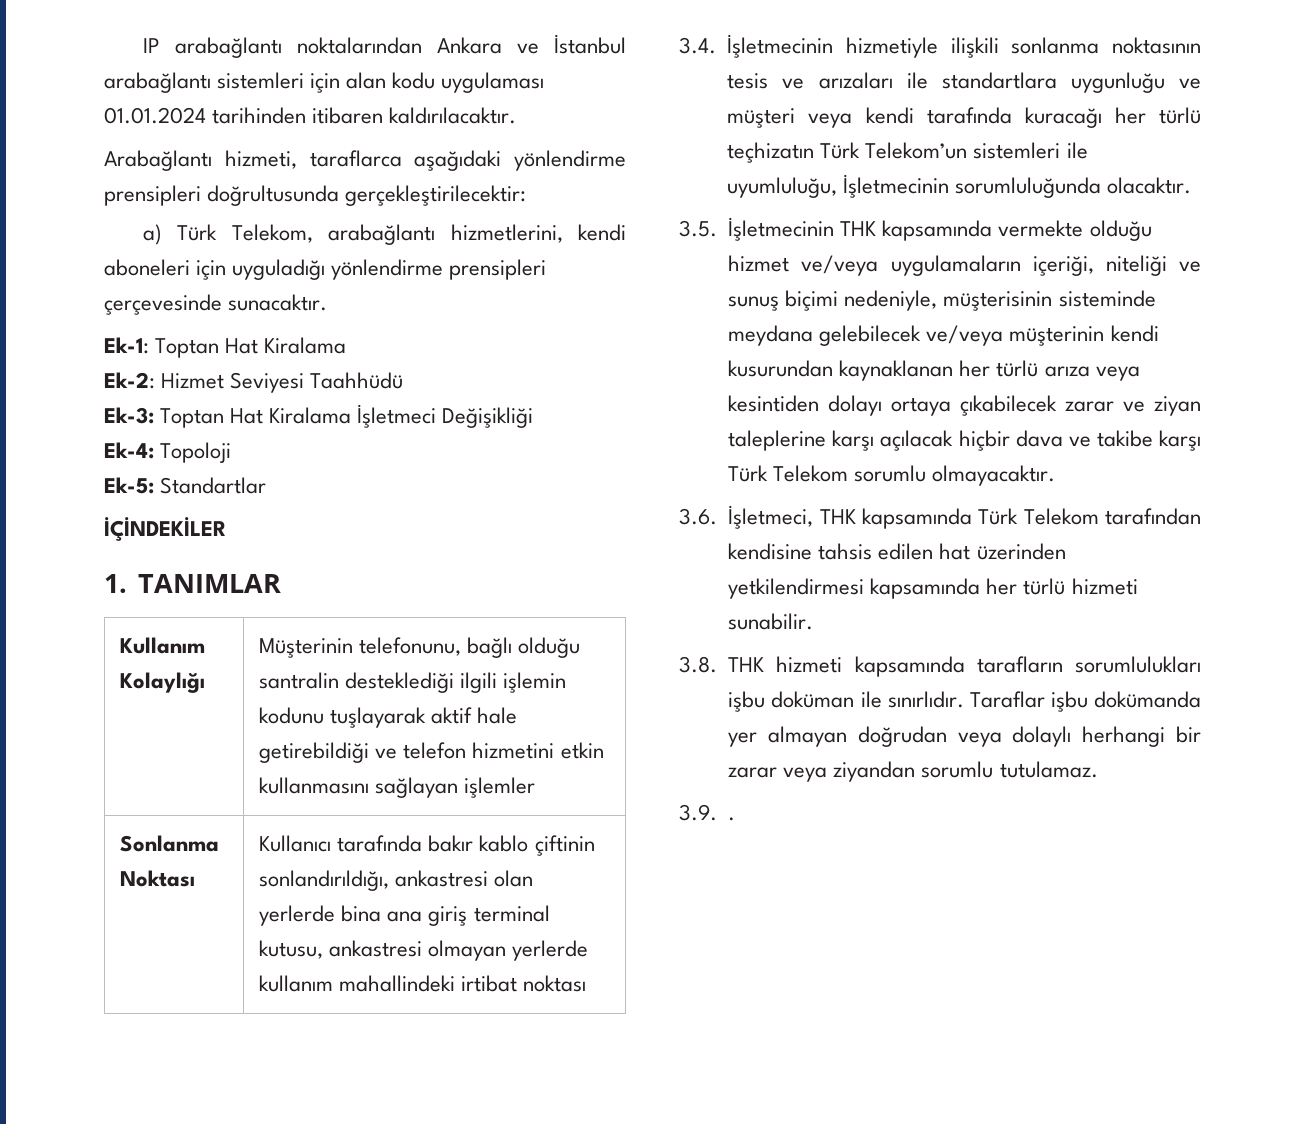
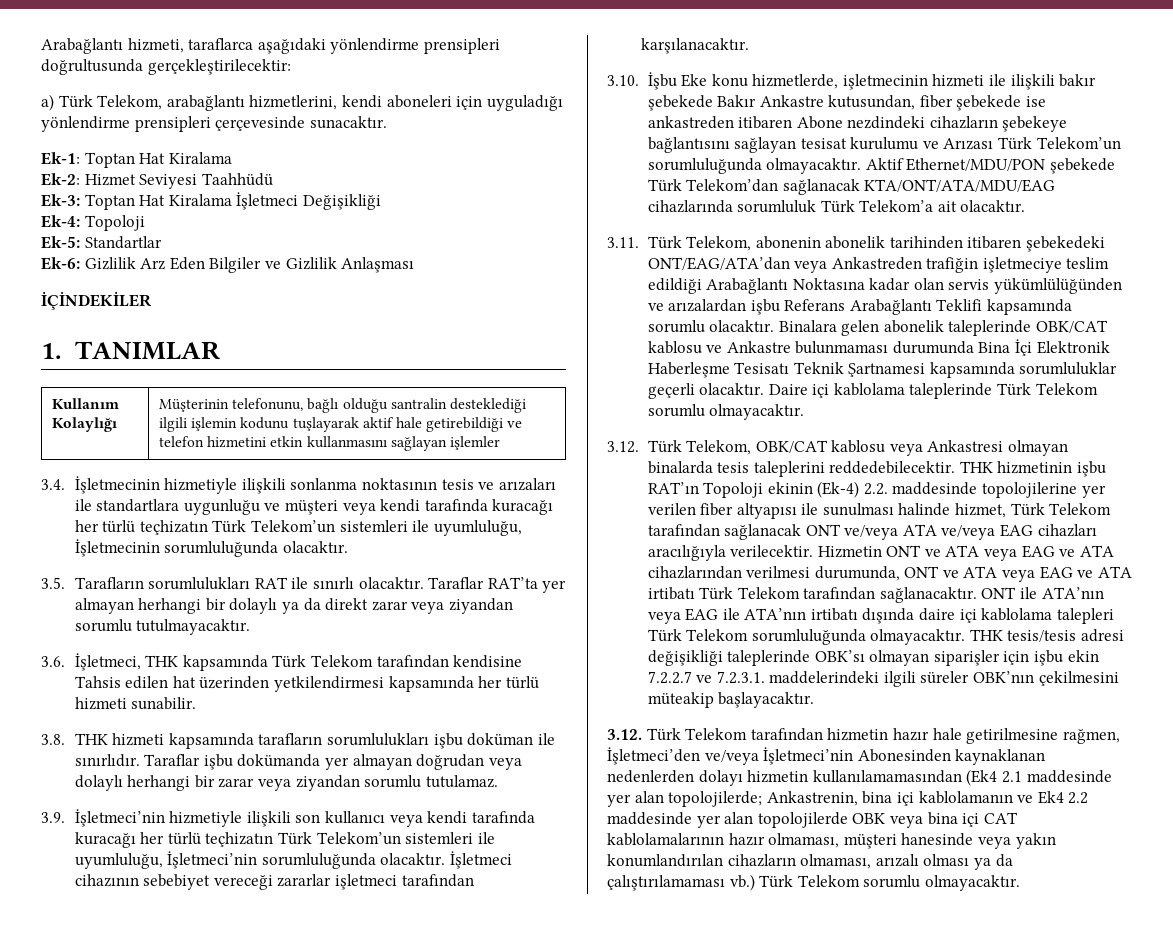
- IP arabağlantı noktalarından Ankara ve İstanbul arabağlantı sistemleri için alan kodu uygulaması 01.01.2024 tarihinden itibaren kaldırılacaktır.
+ Ek-6: Gizlilik Arz Eden Bilgiler ve Gizlilik Anlaşması
- Sonlanma Noktası | Kullanıcı tarafında bakır kablo çiftinin sonlandırıldığı, ankastresi olan yerlerde bina ana giriş terminal kutusu, ankastresi olmayan yerlerde kullanım mahallindeki irtibat noktası
- 3.5. İşletmecinin THK kapsamında vermekte olduğu hizmet ve/veya uygulamaların içeriği, niteliği ve sunuş biçimi nedeniyle, müşterisinin sisteminde meydana gelebilecek ve/veya müşterinin kendi kusurundan kaynaklanan her türlü arıza veya kesintiden dolayı ortaya çıkabilecek zarar ve ziyan taleplerine karşı açılacak hiçbir dava ve takibe karşı Türk Telekom sorumlu olmayacaktır.
+ 3.5. Tarafların sorumlulukları RAT ile sınırlı olacaktır. Taraflar RAT’ta yer almayan herhangi bir dolaylı ya da direkt zarar veya ziyandan sorumlu tutulmayacaktır.
- 3.6. İşletmeci, THK kapsamında Türk Telekom tarafından kendisine tahsis edilen hat üzerinden yetkilendirmesi kapsamında her türlü hizmeti sunabilir.
+ 3.6. İşletmeci, THK kapsamında Türk Telekom tarafından kendisine Tahsis edilen hat üzerinden yetkilendirmesi kapsamında her türlü hizmeti sunabilir.
- 3.9. .
+ 3.9. İşletmeci’nin hizmetiyle ilişkili son kullanıcı veya kendi tarafında kuracağı her türlü teçhizatın Türk Telekom’un sistemleri ile uyumluluğu, İşletmeci’nin sorumluluğunda olacaktır. İşletmeci cihazının sebebiyet vereceği zararlar işletmeci tarafından karşılanacaktır.
+ 3.10. İşbu Eke konu hizmetlerde, işletmecinin hizmeti ile ilişkili bakır şebekede Bakır Ankastre kutusundan, fiber şebekede ise ankastreden itibaren Abone nezdindeki cihazların şebekeye bağlantısını sağlayan tesisat kurulumu ve Arızası Türk Telekom’un sorumluluğunda olmayacaktır. Aktif Ethernet/MDU/PON şebekede Türk Telekom’dan sağlanacak KTA/ONT/ATA/MDU/EAG cihazlarında sorumluluk Türk Telekom’a ait olacaktır.
+ 3.11. Türk Telekom, abonenin abonelik tarihinden itibaren şebekedeki ONT/EAG/ATA’dan veya Ankastreden trafiğin işletmeciye teslim edildiği Arabağlantı Noktasına kadar olan servis yükümlülüğünden ve arızalardan işbu Referans Arabağlantı Teklifi kapsamında sorumlu olacaktır. Binalara gelen abonelik taleplerinde OBK/CAT kablosu ve Ankastre bulunmaması durumunda Bina İçi Elektronik Haberleşme Tesisatı Teknik Şartnamesi kapsamında sorumluluklar geçerli olacaktır. Daire içi kablolama taleplerinde Türk Telekom sorumlu olmayacaktır.
+ 3.12. Türk Telekom, OBK/CAT kablosu veya Ankastresi olmayan binalarda tesis taleplerini reddedebilecektir. THK hizmetinin işbu RAT’ın Topoloji ekinin (Ek-4) 2.2. maddesinde topolojilerine yer verilen fiber altyapısı ile sunulması halinde hizmet, Türk Telekom tarafından sağlanacak ONT ve/veya ATA ve/veya EAG cihazları aracılığıyla verilecektir. Hizmetin ONT ve ATA veya EAG ve ATA cihazlarından verilmesi durumunda, ONT ve ATA veya EAG ve ATA irtibatı Türk Telekom tarafından sağlanacaktır. ONT ile ATA’nın veya EAG ile ATA’nın irtibatı dışında daire içi kablolama talepleri Türk Telekom sorumluluğunda olmayacaktır. THK tesis/tesis adresi değişikliği taleplerinde OBK’sı olmayan siparişler için işbu ekin 7.2.2.7 ve 7.2.3.1. maddelerindeki ilgili süreler OBK’nın çekilmesini müteakip başlayacaktır.
+ 3.12. Türk Telekom tarafından hizmetin hazır hale getirilmesine rağmen, İşletmeci’den ve/veya İşletmeci’nin Abonesinden kaynaklanan nedenlerden dolayı hizmetin kullanılamamasından (Ek4 2.1 maddesinde yer alan topolojilerde; Ankastrenin, bina içi kablolamanın ve Ek4 2.2 maddesinde yer alan topolojilerde OBK veya bina içi CAT kablolamalarının hazır olmaması, müşteri hanesinde veya yakın konumlandırılan cihazların olmaması, arızalı olması ya da çalıştırılamaması vb.) Türk Telekom sorumlu olmayacaktır.

